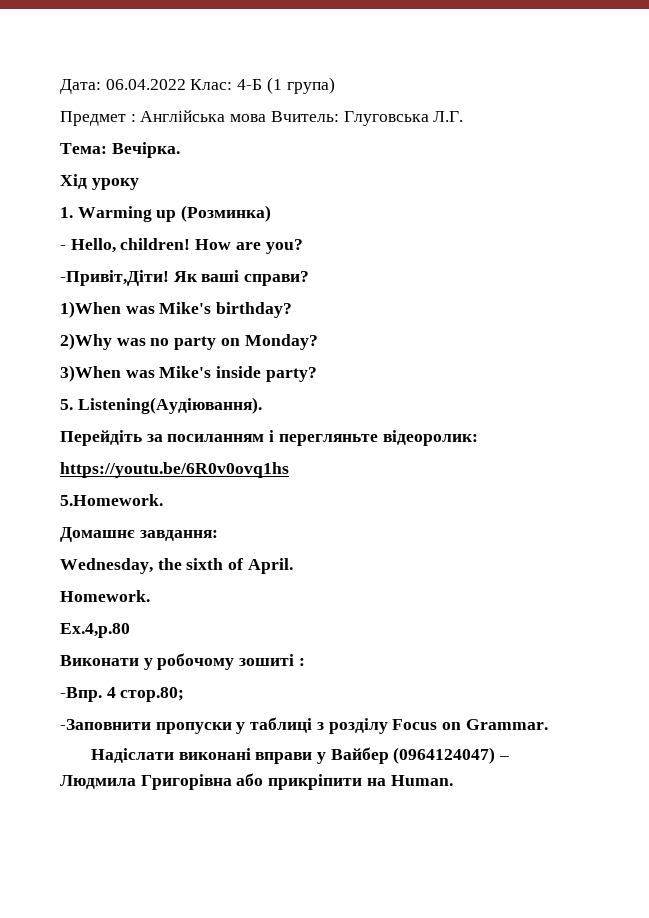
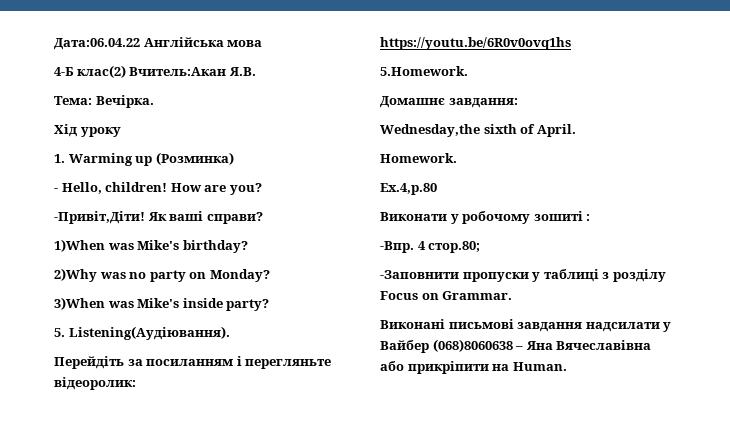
- Дата: 06.04.2022 Клас: 4-Б (1 група)
- Предмет : Англійська мова Вчитель: Глуговська Л.Г.
+ Дата:06.04.22 Англійська мова
+ 4-Б клас(2) Вчитель:Акан Я.В.
- Wednesday, the sixth of April.
+ Wednesday,the sixth of April.
- Надіслати виконані вправи у Вайбер (0964124047) – Людмила Григорівна або прикріпити на Human.
+ Виконані письмові завдання надсилати у Вайбер (068)8060638 – Яна Вячеславівна або прикріпити на Human.

